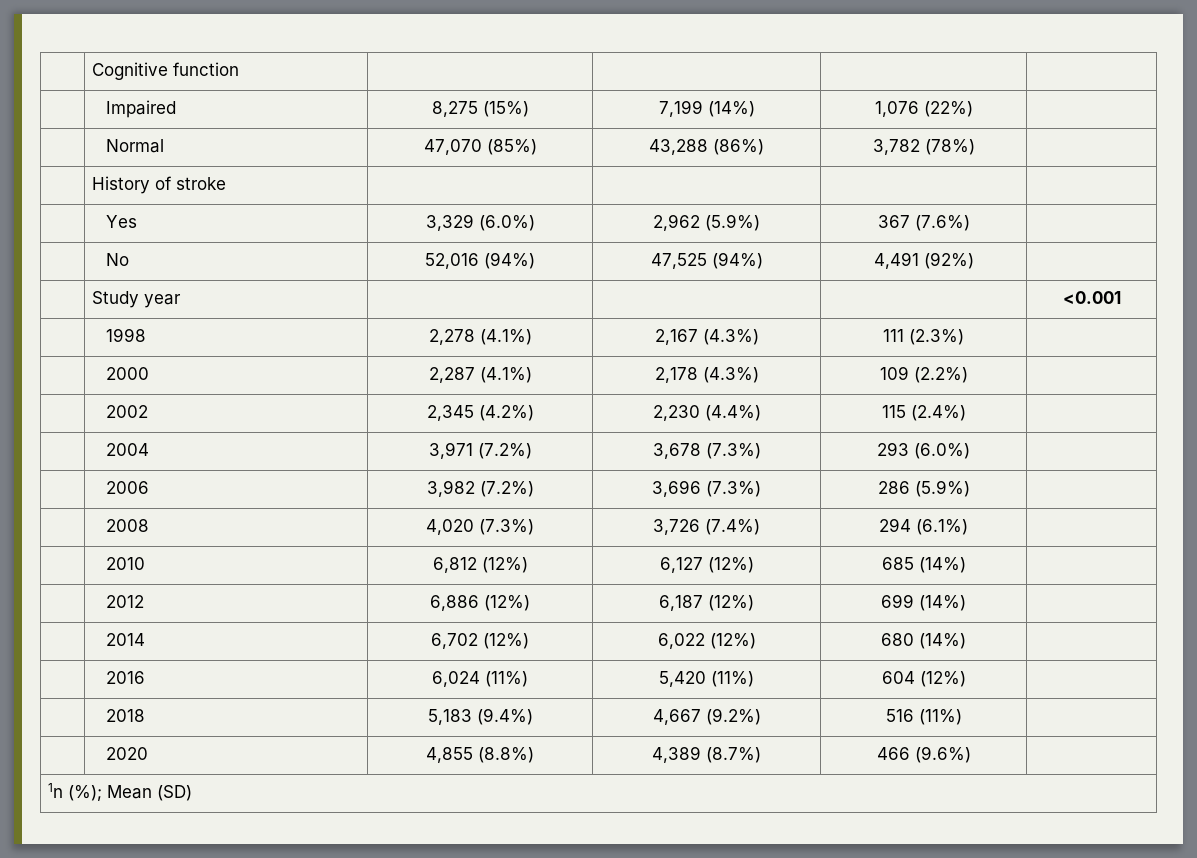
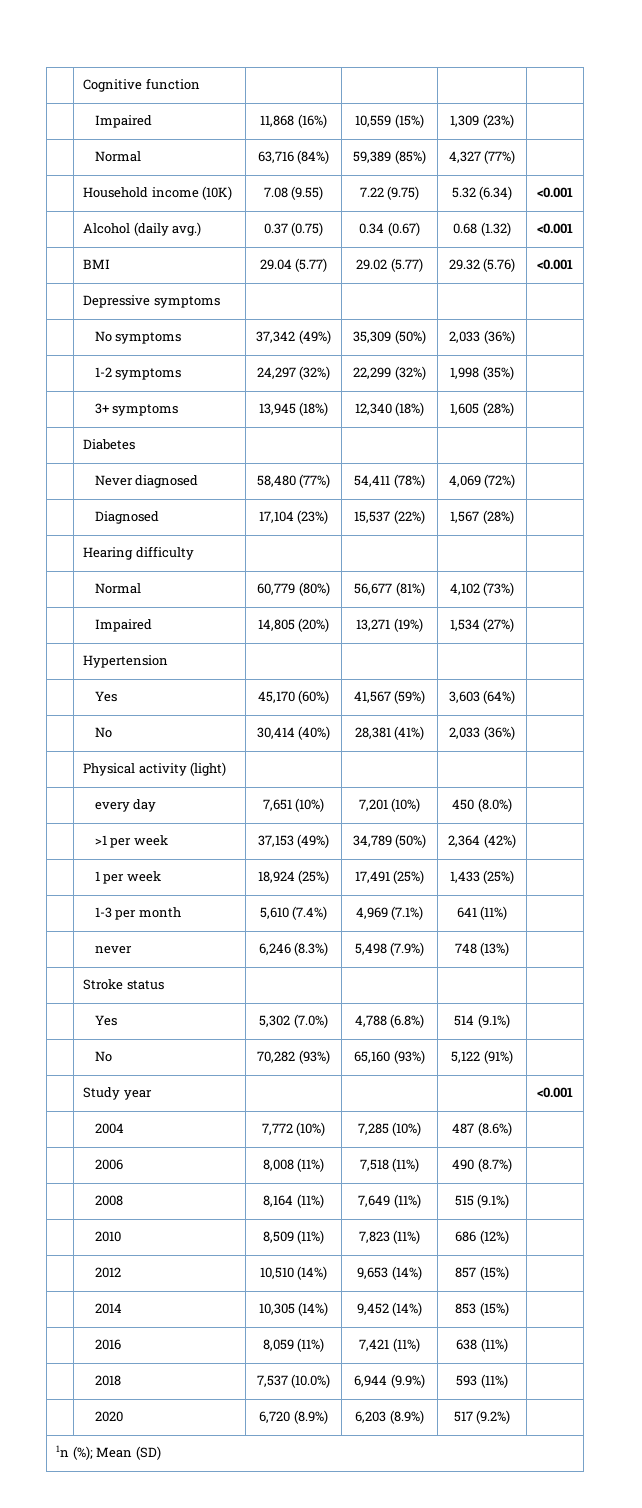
- | Impaired | 8,275 (15%) | 7,199 (14%) | 1,076 (22%) |
- | Normal | 47,070 (85%) | 43,288 (86%) | 3,782 (78%) |
- | History of stroke | | | |
- | Yes | 3,329 (6.0%) | 2,962 (5.9%) | 367 (7.6%) |
- | No | 52,016 (94%) | 47,525 (94%) | 4,491 (92%) |
+ | Impaired | 11,868 (16%) | 10,559 (15%) | 1,309 (23%) |
+ | Normal | 63,716 (84%) | 59,389 (85%) | 4,327 (77%) |
+ | Household income (10K) | 7.08 (9.55) | 7.22 (9.75) | 5.32 (6.34) | <0.001
+ | Alcohol (daily avg.) | 0.37 (0.75) | 0.34 (0.67) | 0.68 (1.32) | <0.001
+ | BMI | 29.04 (5.77) | 29.02 (5.77) | 29.32 (5.76) | <0.001
+ | Depressive symptoms | | | |
+ | No symptoms | 37,342 (49%) | 35,309 (50%) | 2,033 (36%) |
+ | 1-2 symptoms | 24,297 (32%) | 22,299 (32%) | 1,998 (35%) |
+ | 3+ symptoms | 13,945 (18%) | 12,340 (18%) | 1,605 (28%) |
+ | Diabetes | | | |
+ | Never diagnosed | 58,480 (77%) | 54,411 (78%) | 4,069 (72%) |
+ | Diagnosed | 17,104 (23%) | 15,537 (22%) | 1,567 (28%) |
+ | Hearing difficulty | | | |
+ | Normal | 60,779 (80%) | 56,677 (81%) | 4,102 (73%) |
+ | Impaired | 14,805 (20%) | 13,271 (19%) | 1,534 (27%) |
+ | Hypertension | | | |
+ | Yes | 45,170 (60%) | 41,567 (59%) | 3,603 (64%) |
+ | No | 30,414 (40%) | 28,381 (41%) | 2,033 (36%) |
+ | Physical activity (light) | | | |
+ | every day | 7,651 (10%) | 7,201 (10%) | 450 (8.0%) |
+ | >1 per week | 37,153 (49%) | 34,789 (50%) | 2,364 (42%) |
+ | 1 per week | 18,924 (25%) | 17,491 (25%) | 1,433 (25%) |
+ | 1-3 per month | 5,610 (7.4%) | 4,969 (7.1%) | 641 (11%) |
+ | never | 6,246 (8.3%) | 5,498 (7.9%) | 748 (13%) |
+ | Stroke status | | | |
+ | Yes | 5,302 (7.0%) | 4,788 (6.8%) | 514 (9.1%) |
+ | No | 70,282 (93%) | 65,160 (93%) | 5,122 (91%) |
  | Study year | | | | <0.001
- | 1998 | 2,278 (4.1%) | 2,167 (4.3%) | 111 (2.3%) |
- | 2000 | 2,287 (4.1%) | 2,178 (4.3%) | 109 (2.2%) |
- | 2002 | 2,345 (4.2%) | 2,230 (4.4%) | 115 (2.4%) |
- | 2004 | 3,971 (7.2%) | 3,678 (7.3%) | 293 (6.0%) |
- | 2006 | 3,982 (7.2%) | 3,696 (7.3%) | 286 (5.9%) |
- | 2008 | 4,020 (7.3%) | 3,726 (7.4%) | 294 (6.1%) |
- | 2010 | 6,812 (12%) | 6,127 (12%) | 685 (14%) |
- | 2012 | 6,886 (12%) | 6,187 (12%) | 699 (14%) |
- | 2014 | 6,702 (12%) | 6,022 (12%) | 680 (14%) |
+ | 2004 | 7,772 (10%) | 7,285 (10%) | 487 (8.6%) |
+ | 2006 | 8,008 (11%) | 7,518 (11%) | 490 (8.7%) |
+ | 2008 | 8,164 (11%) | 7,649 (11%) | 515 (9.1%) |
+ | 2010 | 8,509 (11%) | 7,823 (11%) | 686 (12%) |
+ | 2012 | 10,510 (14%) | 9,653 (14%) | 857 (15%) |
+ | 2014 | 10,305 (14%) | 9,452 (14%) | 853 (15%) |
- | 2016 | 6,024 (11%) | 5,420 (11%) | 604 (12%) |
+ | 2016 | 8,059 (11%) | 7,421 (11%) | 638 (11%) |
- | 2018 | 5,183 (9.4%) | 4,667 (9.2%) | 516 (11%) |
- | 2020 | 4,855 (8.8%) | 4,389 (8.7%) | 466 (9.6%) |
+ | 2018 | 7,537 (10.0%) | 6,944 (9.9%) | 593 (11%) |
+ | 2020 | 6,720 (8.9%) | 6,203 (8.9%) | 517 (9.2%) |

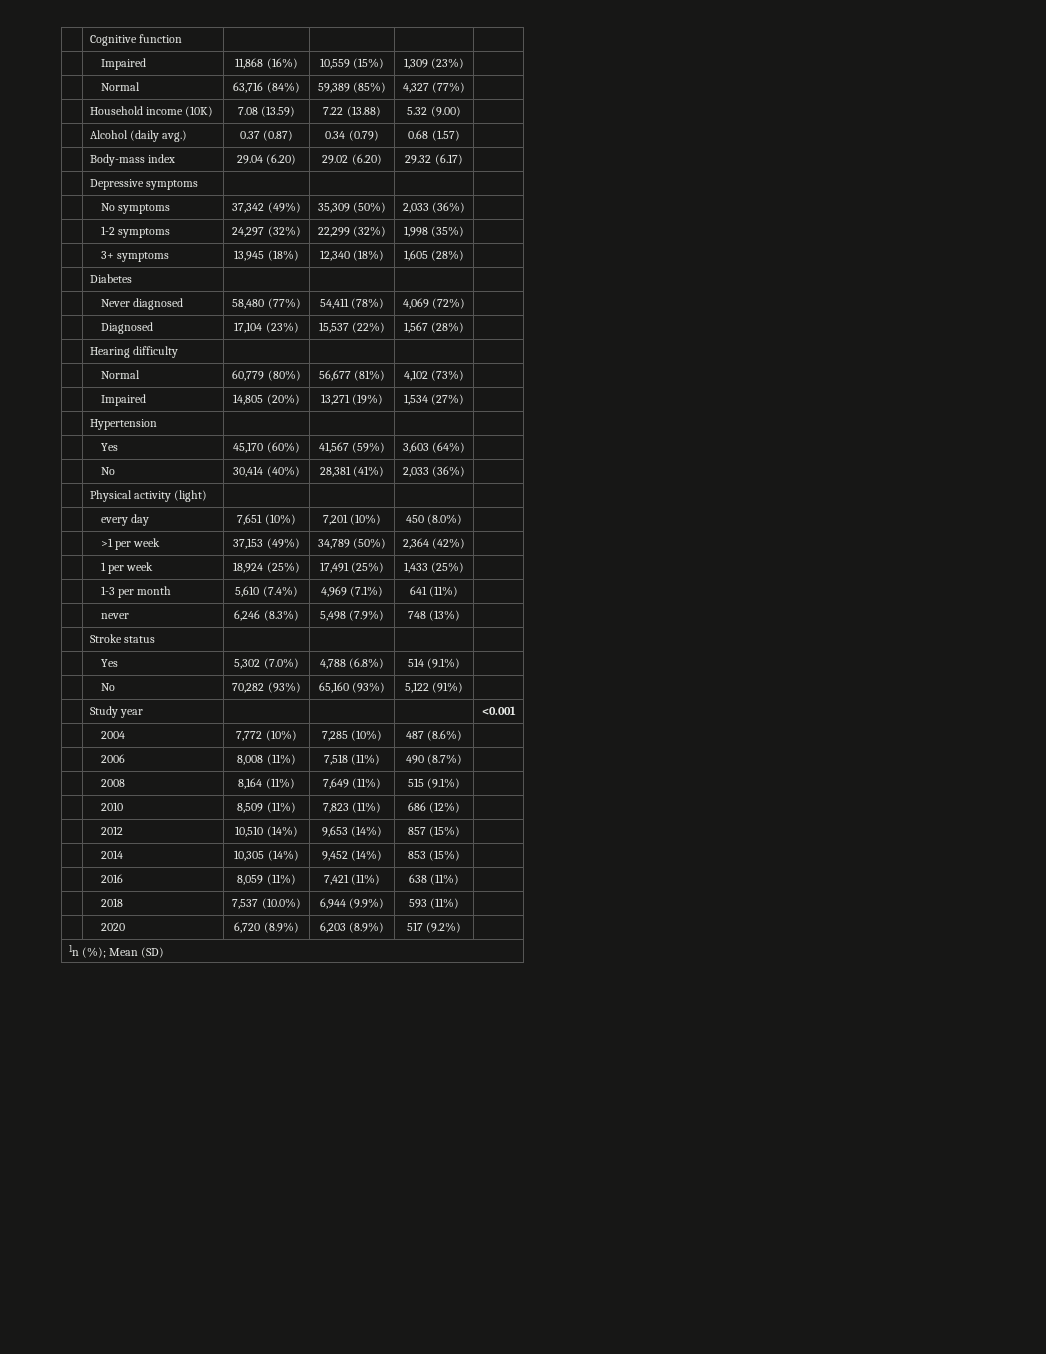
- | Household income (10K) | 7.08 (9.55) | 7.22 (9.75) | 5.32 (6.34) | <0.001
+ | Household income (10K) | 7.08 (13.59) | 7.22 (13.88) | 5.32 (9.00) |
- | Alcohol (daily avg.) | 0.37 (0.75) | 0.34 (0.67) | 0.68 (1.32) | <0.001
- | BMI | 29.04 (5.77) | 29.02 (5.77) | 29.32 (5.76) | <0.001
+ | Alcohol (daily avg.) | 0.37 (0.87) | 0.34 (0.79) | 0.68 (1.57) |
+ | Body-mass index | 29.04 (6.20) | 29.02 (6.20) | 29.32 (6.17) |

